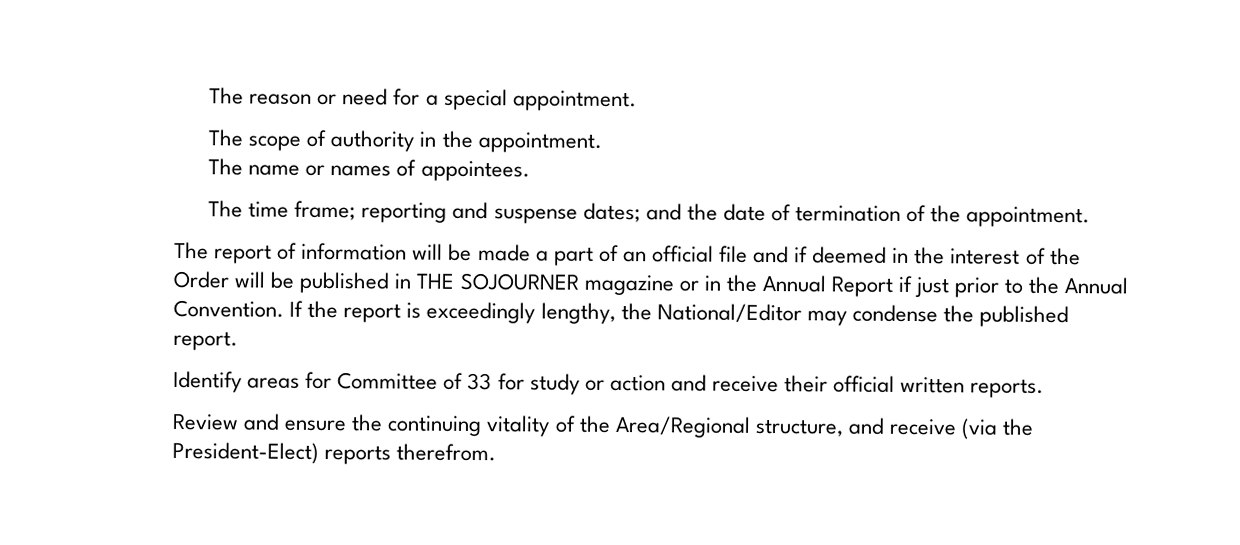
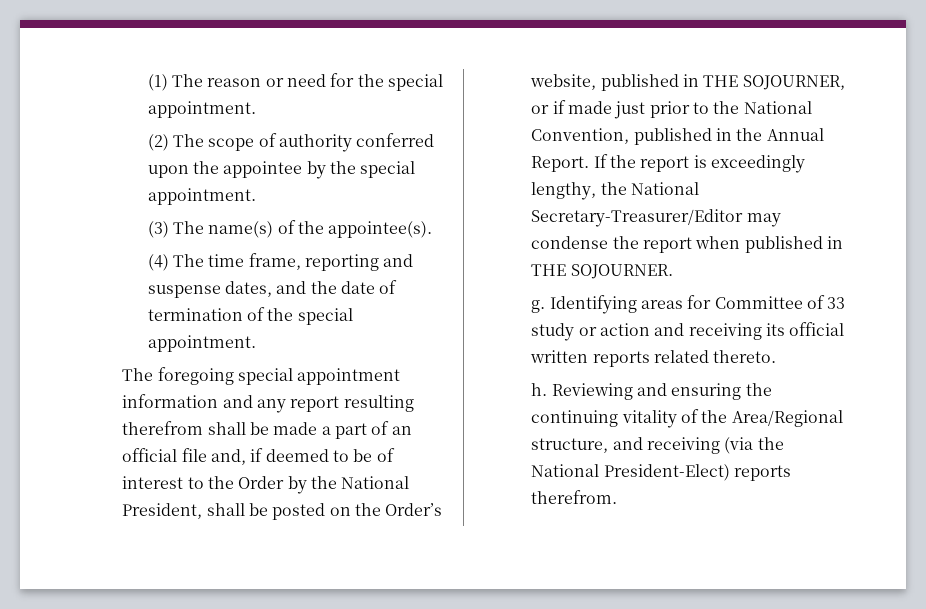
- The reason or need for a special appointment.
- The scope of authority in the appointment.
- The name or names of appointees.
- The time frame; reporting and suspense dates; and the date of termination of the appointment.
- The report of information will be made a part of an official file and if deemed in the interest of the Order will be published in THE SOJOURNER magazine or in the Annual Report if just prior to the Annual Convention.
+ (1) The reason or need for the special appointment.
+ (2) The scope of authority conferred upon the appointee by the special appointment.
+ (3) The name(s) of the appointee(s).
+ (4) The time frame, reporting and suspense dates, and the date of termination of the special appointment.
+ The foregoing special appointment information and any report resulting therefrom shall be made a part of an official file and, if deemed to be of interest to the Order by the National President, shall be posted on the Order’s website, published in THE SOJOURNER, or if made just prior to the National Convention, published in the Annual Report.
- If the report is exceedingly lengthy, the National/Editor may condense the published report.
- Identify areas for Committee of 33 for study or action and receive their official written reports.
- Review and ensure the continuing vitality of the Area/Regional structure, and receive (via the President-Elect) reports therefrom.
+ If the report is exceedingly lengthy, the National Secretary-Treasurer/Editor may condense the report when published in THE SOJOURNER.
+ g. Identifying areas for Committee of 33 study or action and receiving its official written reports related thereto.
+ h. Reviewing and ensuring the continuing vitality of the Area/Regional structure, and receiving (via the National President-Elect) reports therefrom.

